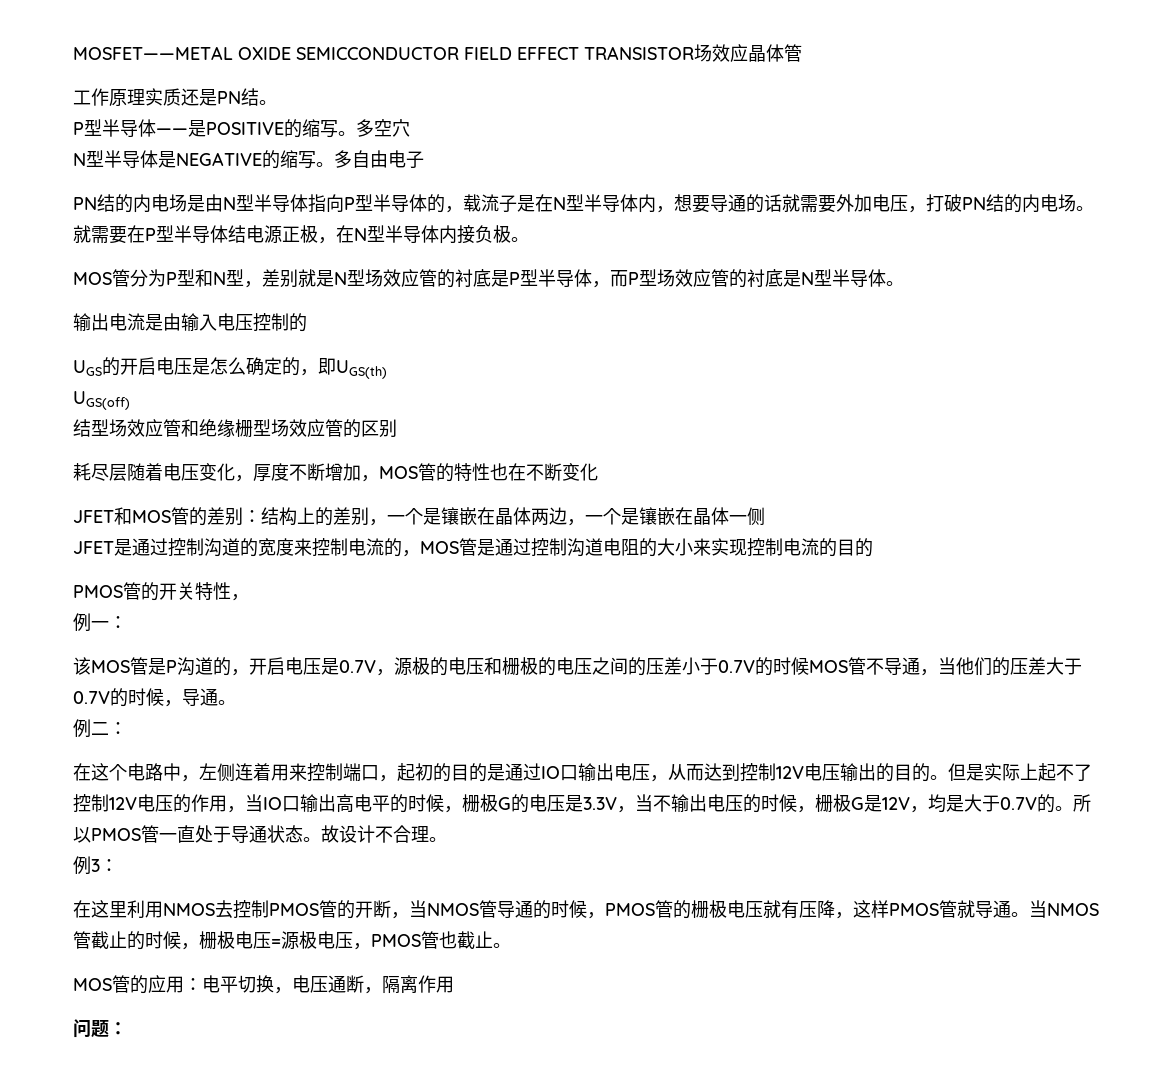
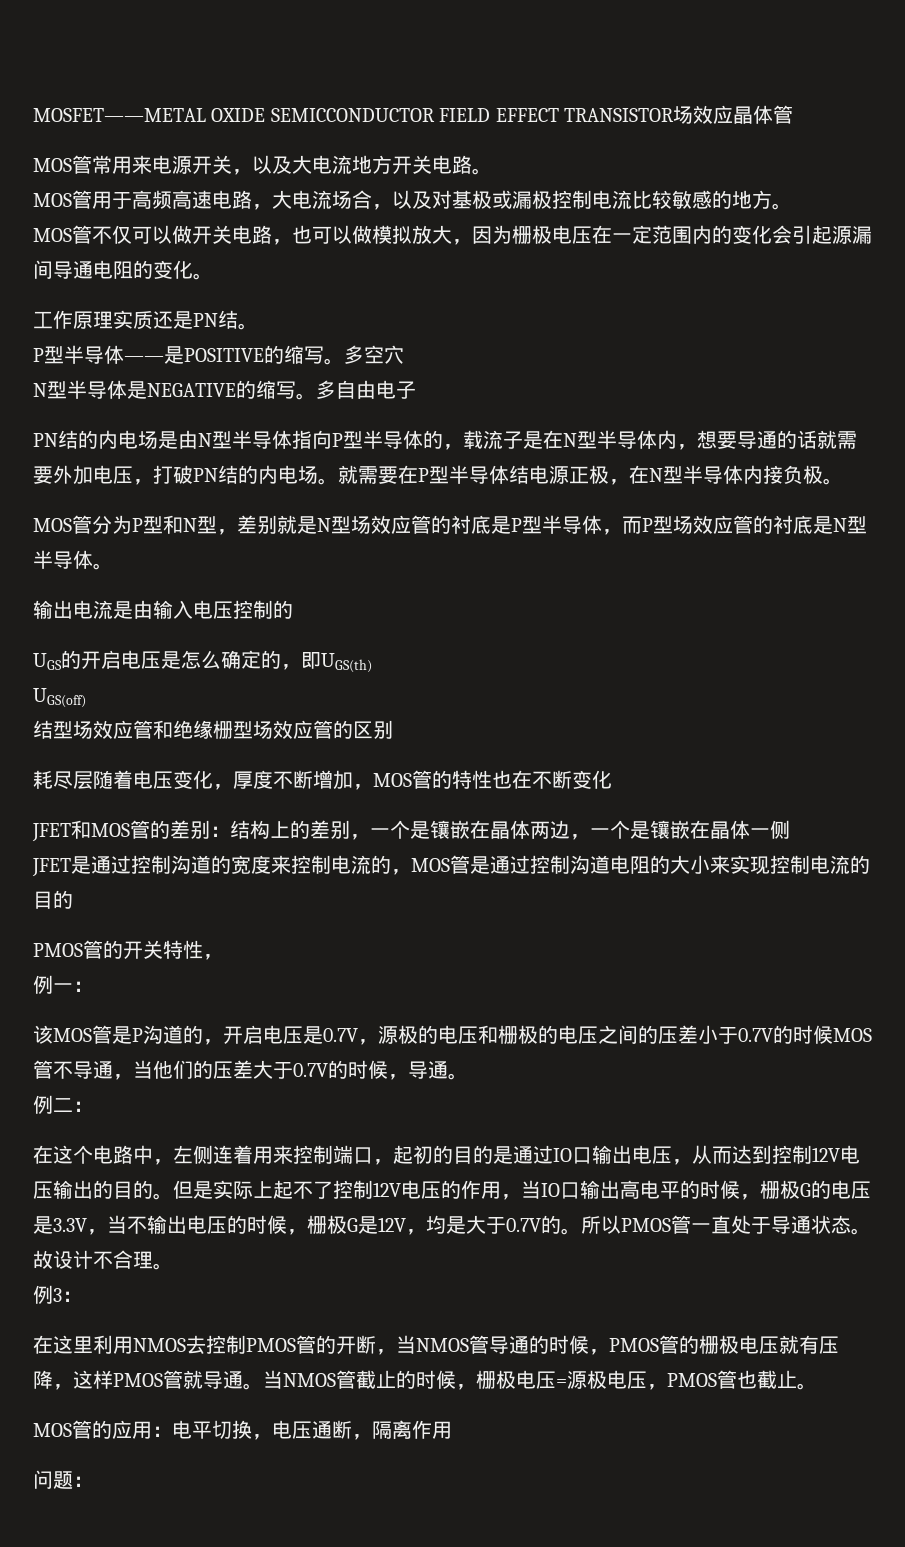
+ MOS管常用来电源开关，以及大电流地方开关电路。
+ MOS管用于高频高速电路，大电流场合，以及对基极或漏极控制电流比较敏感的地方。
+ MOS管不仅可以做开关电路，也可以做模拟放大，因为栅极电压在一定范围内的变化会引起源漏间导通电阻的变化。

